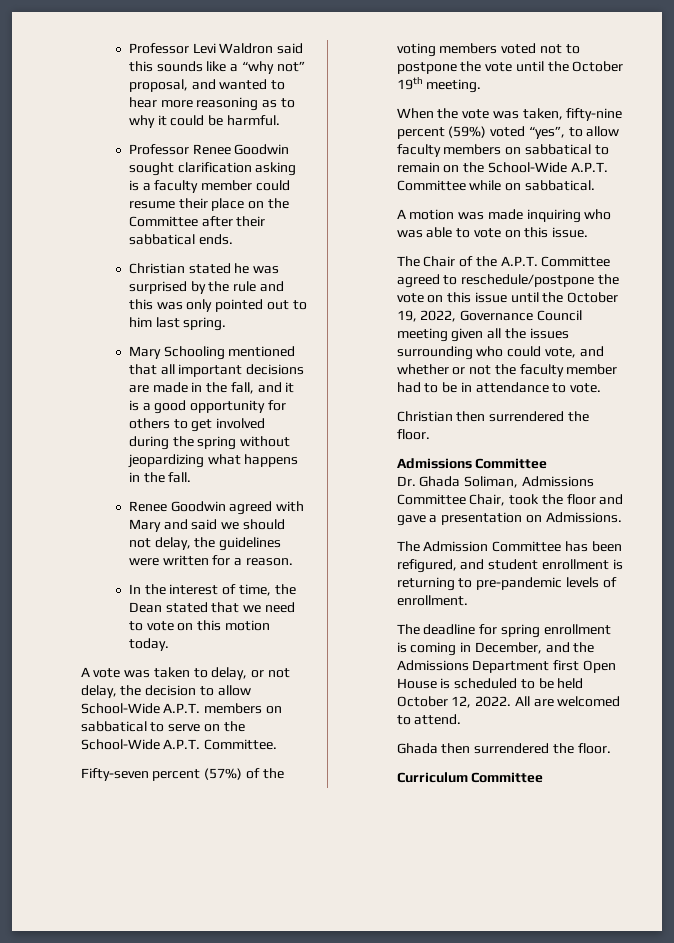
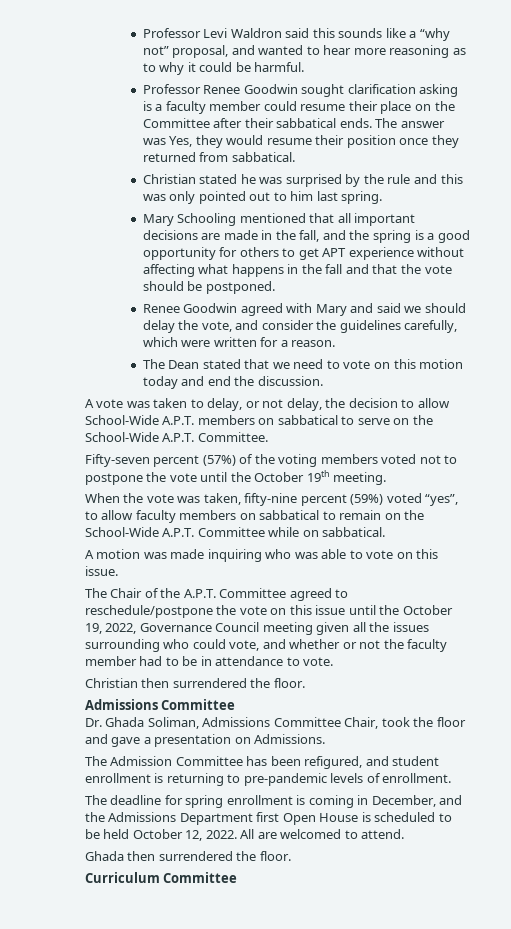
+ The answer was Yes, they would resume their position once they returned from sabbatical.
- Mary Schooling mentioned that all important decisions are made in the fall, and it is a good opportunity for others to get involved during the spring without jeopardizing what happens in the fall.
+ Mary Schooling mentioned that all important decisions are made in the fall, and the spring is a good opportunity for others to get APT experience without affecting what happens in the fall and that the vote should be postponed.
- Renee Goodwin agreed with Mary and said we should not delay, the guidelines were written for a reason.
+ Renee Goodwin agreed with Mary and said we should delay the vote, and consider the guidelines carefully, which were written for a reason.
- In the interest of time, the Dean stated that we need to vote on this motion today.
+ The Dean stated that we need to vote on this motion today and end the discussion.

